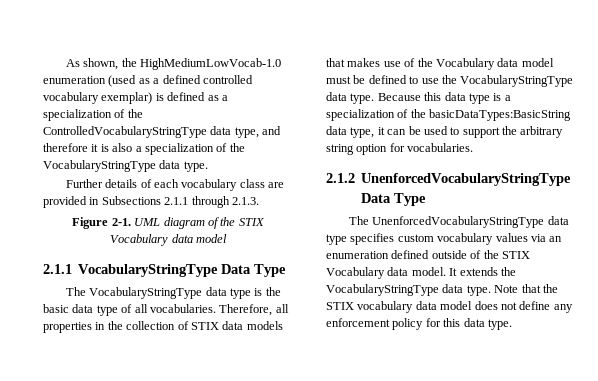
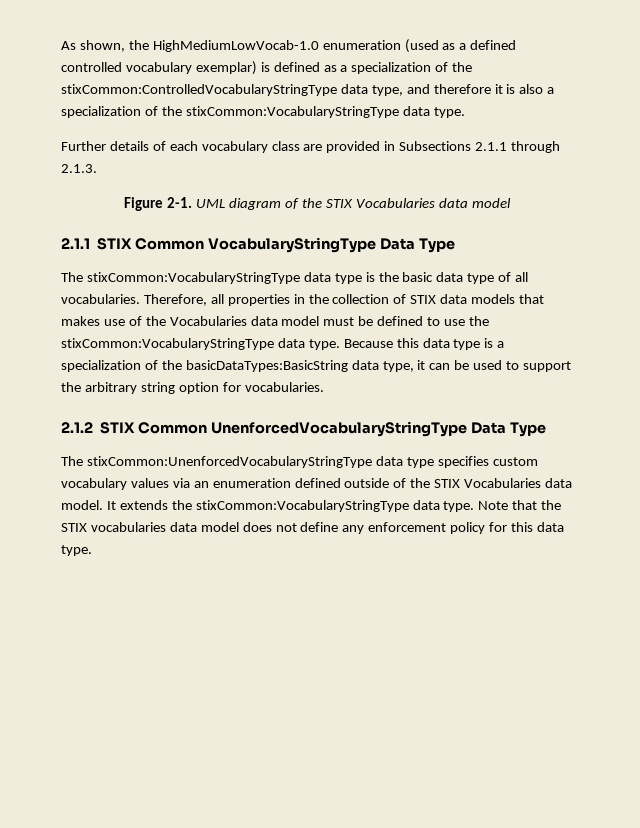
- As shown, the HighMediumLowVocab-1.0 enumeration (used as a defined controlled vocabulary exemplar) is defined as a specialization of the ControlledVocabularyStringType data type, and therefore it is also a specialization of the VocabularyStringType data type.
+ As shown, the HighMediumLowVocab-1.0 enumeration (used as a defined controlled vocabulary exemplar) is defined as a specialization of the stixCommon:ControlledVocabularyStringType data type, and therefore it is also a specialization of the stixCommon:VocabularyStringType data type.
- UML diagram of the STIX Vocabulary data model
+ UML diagram of the STIX Vocabularies data model
- 2.1.1 VocabularyStringType Data Type
+ 2.1.1 STIX Common VocabularyStringType Data Type
- The VocabularyStringType data type is the basic data type of all vocabularies.
+ The stixCommon:VocabularyStringType data type is the basic data type of all vocabularies.
- Therefore, all properties in the collection of STIX data models that makes use of the Vocabulary data model must be defined to use the VocabularyStringType data type.
+ Therefore, all properties in the collection of STIX data models that makes use of the Vocabularies data model must be defined to use the stixCommon:VocabularyStringType data type.
- 2.1.2 UnenforcedVocabularyStringType Data Type
+ 2.1.2 STIX Common UnenforcedVocabularyStringType Data Type
- The UnenforcedVocabularyStringType data type specifies custom vocabulary values via an enumeration defined outside of the STIX Vocabulary data model.
+ The stixCommon:UnenforcedVocabularyStringType data type specifies custom vocabulary values via an enumeration defined outside of the STIX Vocabularies data model.
- It extends the VocabularyStringType data type.
+ It extends the stixCommon:VocabularyStringType data type.
- Note that the STIX vocabulary data model does not define any enforcement policy for this data type.
+ Note that the STIX vocabularies data model does not define any enforcement policy for this data type.

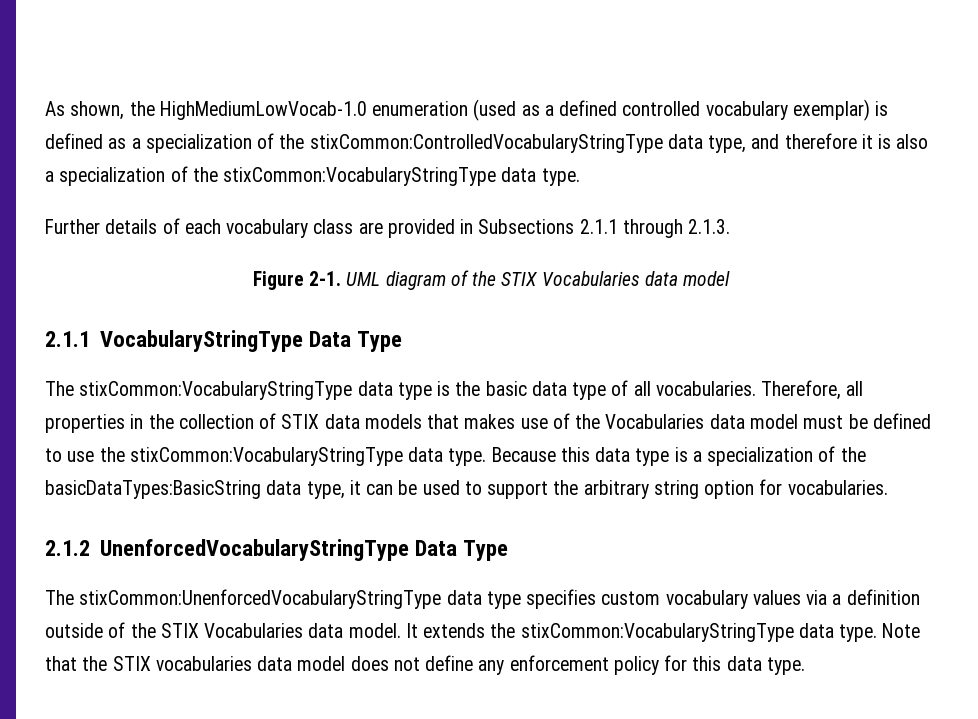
- 2.1.1 STIX Common VocabularyStringType Data Type
+ 2.1.1 VocabularyStringType Data Type
- 2.1.2 STIX Common UnenforcedVocabularyStringType Data Type
+ 2.1.2 UnenforcedVocabularyStringType Data Type
- The stixCommon:UnenforcedVocabularyStringType data type specifies custom vocabulary values via an enumeration defined outside of the STIX Vocabularies data model.
+ The stixCommon:UnenforcedVocabularyStringType data type specifies custom vocabulary values via a definition outside of the STIX Vocabularies data model.

